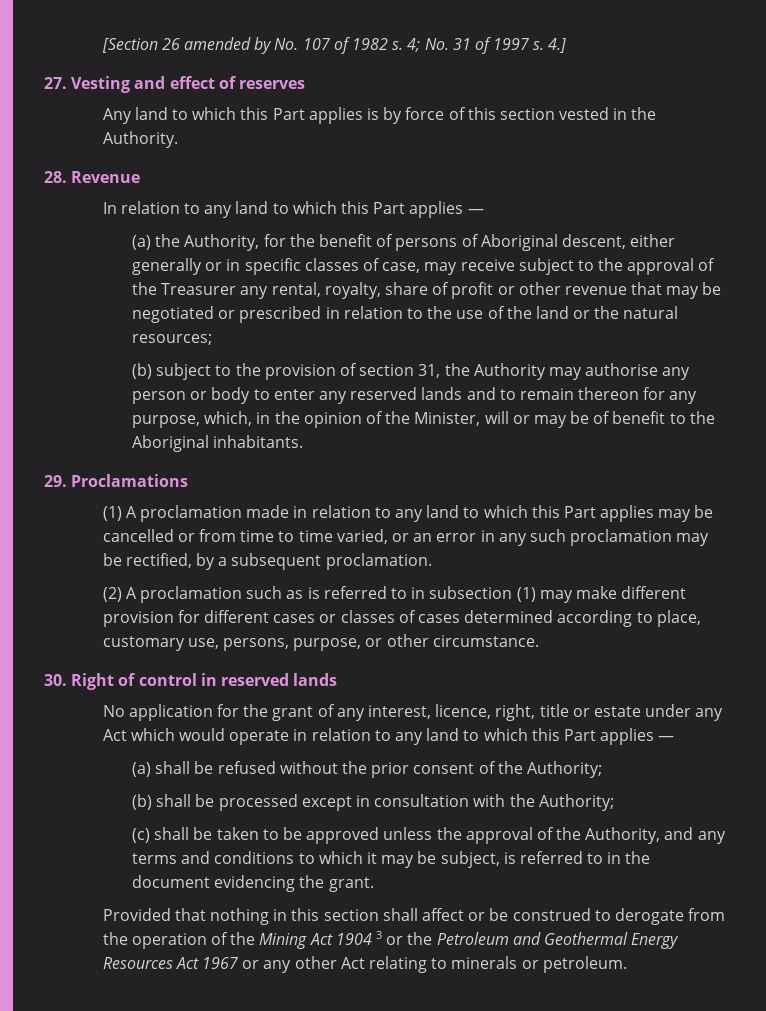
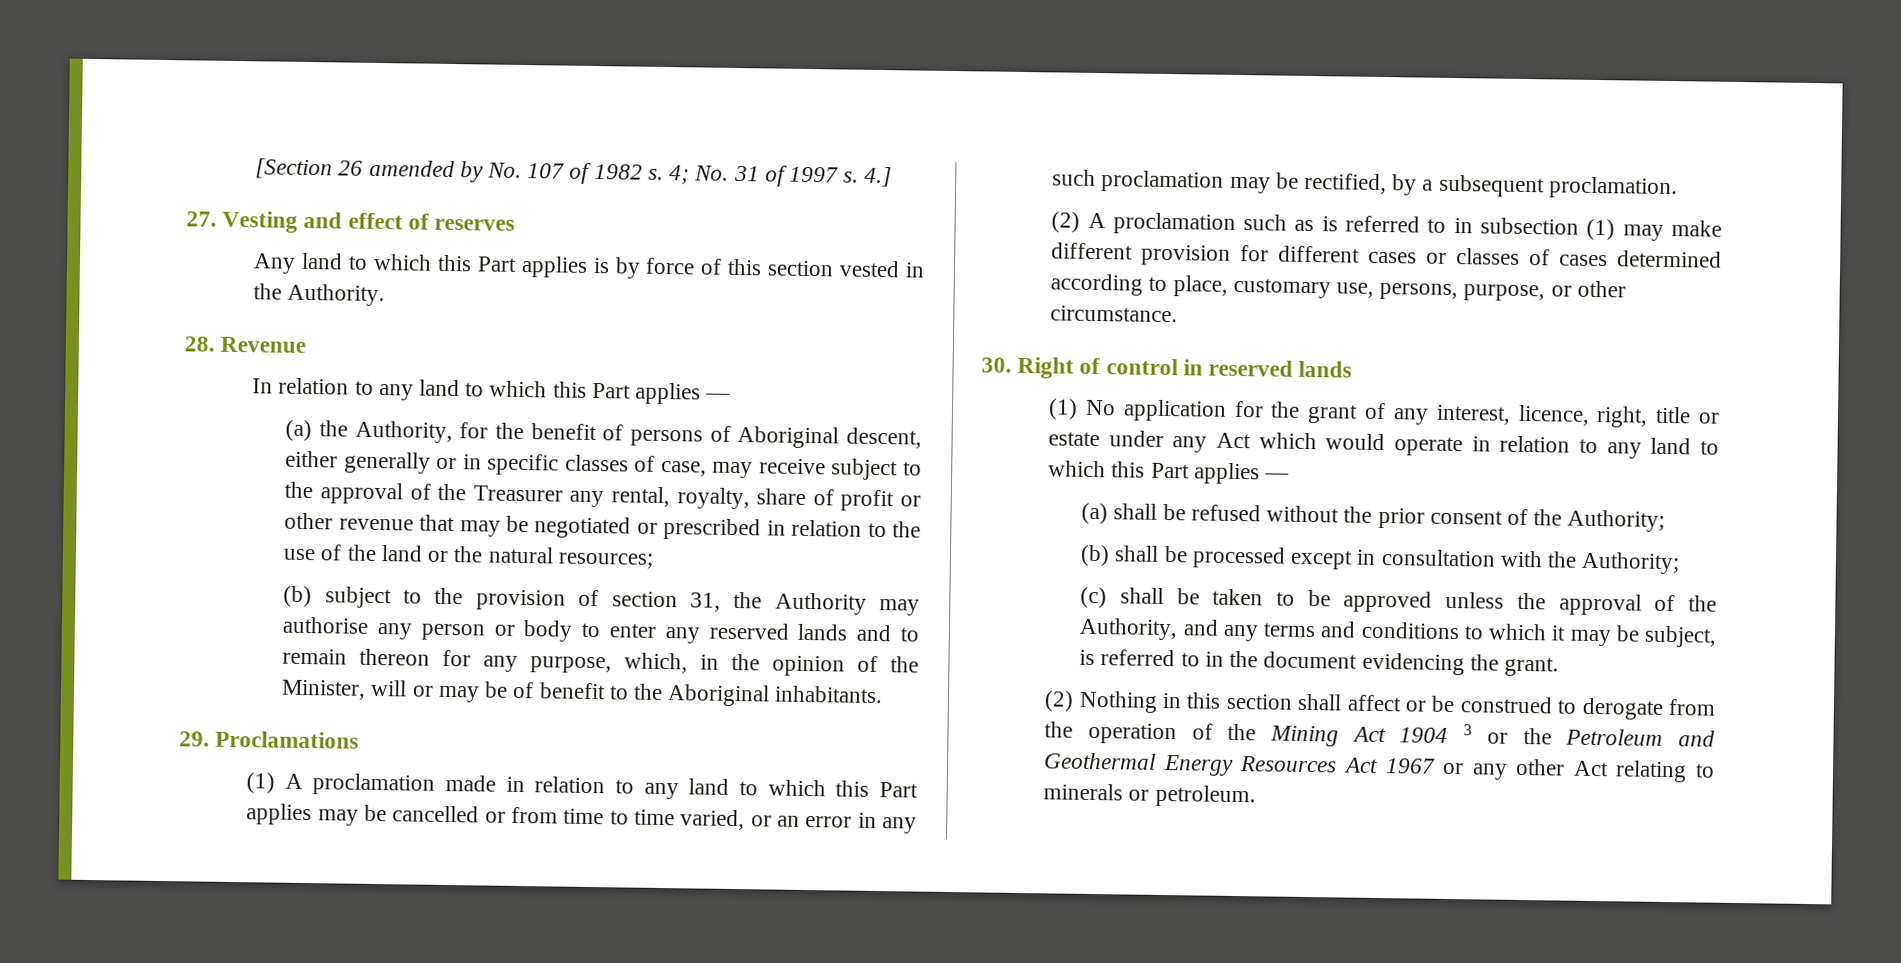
- No application for the grant of any interest, licence, right, title or estate under any Act which would operate in relation to any land to which this Part applies —
+ (1) No application for the grant of any interest, licence, right, title or estate under any Act which would operate in relation to any land to which this Part applies —
- Provided that nothing in this section shall affect or be construed to derogate from the operation of the Mining Act 1904 3 or the Petroleum and Geothermal Energy Resources Act 1967 or any other Act relating to minerals or petroleum.
+ (2) Nothing in this section shall affect or be construed to derogate from the operation of the Mining Act 1904 3 or the Petroleum and Geothermal Energy Resources Act 1967 or any other Act relating to minerals or petroleum.

